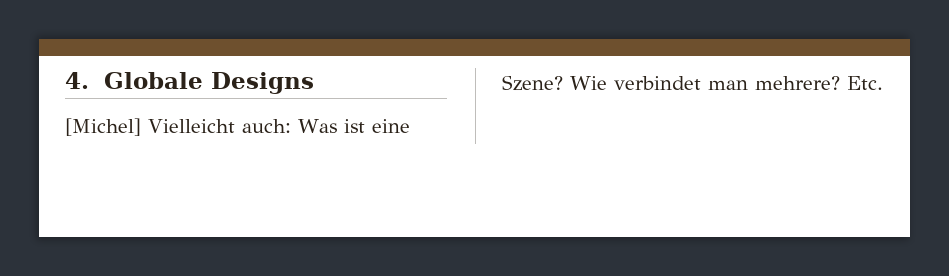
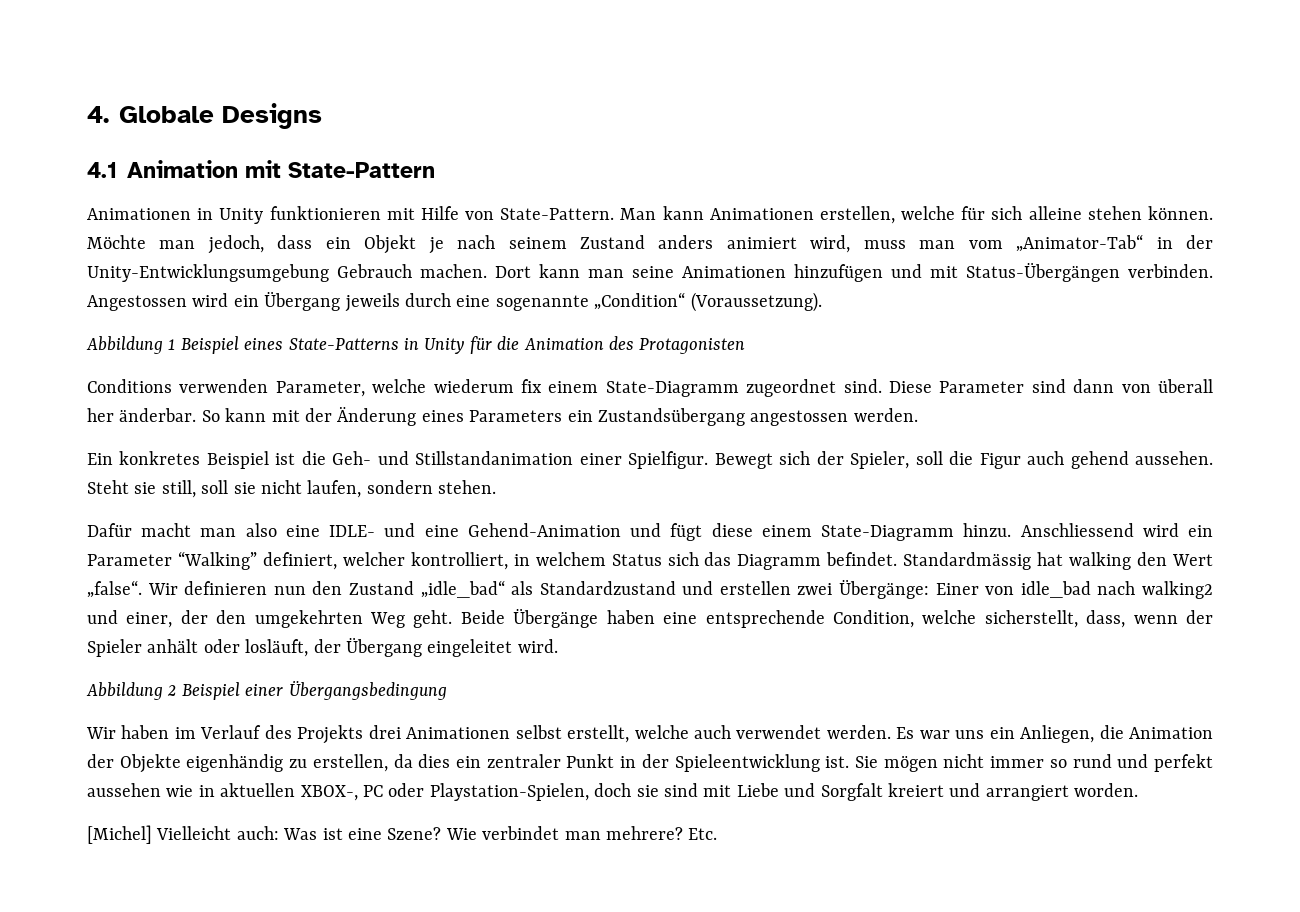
+ 4.1 Animation mit State-Pattern
+ Animationen in Unity funktionieren mit Hilfe von State-Pattern. Man kann Animationen erstellen, welche für sich alleine stehen können. Möchte man jedoch, dass ein Objekt je nach seinem Zustand anders animiert wird, muss man vom „Animator-Tab“ in der Unity-Entwicklungsumgebung Gebrauch machen. Dort kann man seine Animationen hinzufügen und mit Status-Übergängen verbinden. Angestossen wird ein Übergang jeweils durch eine sogenannte „Condition“ (Voraussetzung).
+ Abbildung 1 Beispiel eines State-Patterns in Unity für die Animation des Protagonisten
+ Conditions verwenden Parameter, welche wiederum fix einem State-Diagramm zugeordnet sind. Diese Parameter sind dann von überall her änderbar. So kann mit der Änderung eines Parameters ein Zustandsübergang angestossen werden.
+ Ein konkretes Beispiel ist die Geh- und Stillstandanimation einer Spielfigur. Bewegt sich der Spieler, soll die Figur auch gehend aussehen. Steht sie still, soll sie nicht laufen, sondern stehen.
+ Dafür macht man also eine IDLE- und eine Gehend-Animation und fügt diese einem State-Diagramm hinzu. Anschliessend wird ein Parameter “Walking” definiert, welcher kontrolliert, in welchem Status sich das Diagramm befindet. Standardmässig hat walking den Wert „false“. Wir definieren nun den Zustand „idle_bad“ als Standardzustand und erstellen zwei Übergänge: Einer von idle_bad nach walking2 und einer, der den umgekehrten Weg geht. Beide Übergänge haben eine entsprechende Condition, welche sicherstellt, dass, wenn der Spieler anhält oder losläuft, der Übergang eingeleitet wird.
+ Abbildung 2 Beispiel einer Übergangsbedingung
+ Wir haben im Verlauf des Projekts drei Animationen selbst erstellt, welche auch verwendet werden. Es war uns ein Anliegen, die Animation der Objekte eigenhändig zu erstellen, da dies ein zentraler Punkt in der Spieleentwicklung ist. Sie mögen nicht immer so rund und perfekt aussehen wie in aktuellen XBOX-, PC oder Playstation-Spielen, doch sie sind mit Liebe und Sorgfalt kreiert und arrangiert worden.

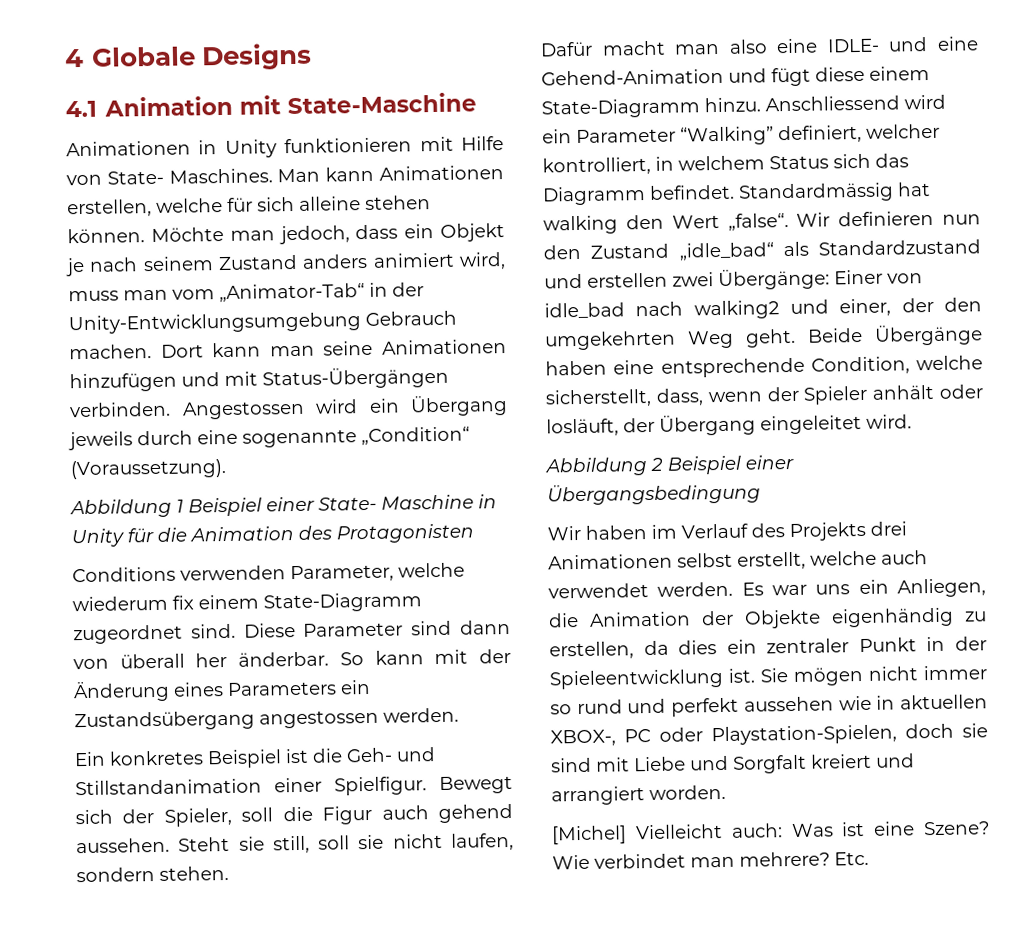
- 4. Globale Designs
+ 4 Globale Designs
- 4.1 Animation mit State-Pattern
+ 4.1 Animation mit State-Maschine
- Animationen in Unity funktionieren mit Hilfe von State-Pattern.
+ Animationen in Unity funktionieren mit Hilfe von State- Maschines.
- Abbildung 1 Beispiel eines State-Patterns in Unity für die Animation des Protagonisten
+ Abbildung 1 Beispiel einer State- Maschine in Unity für die Animation des Protagonisten

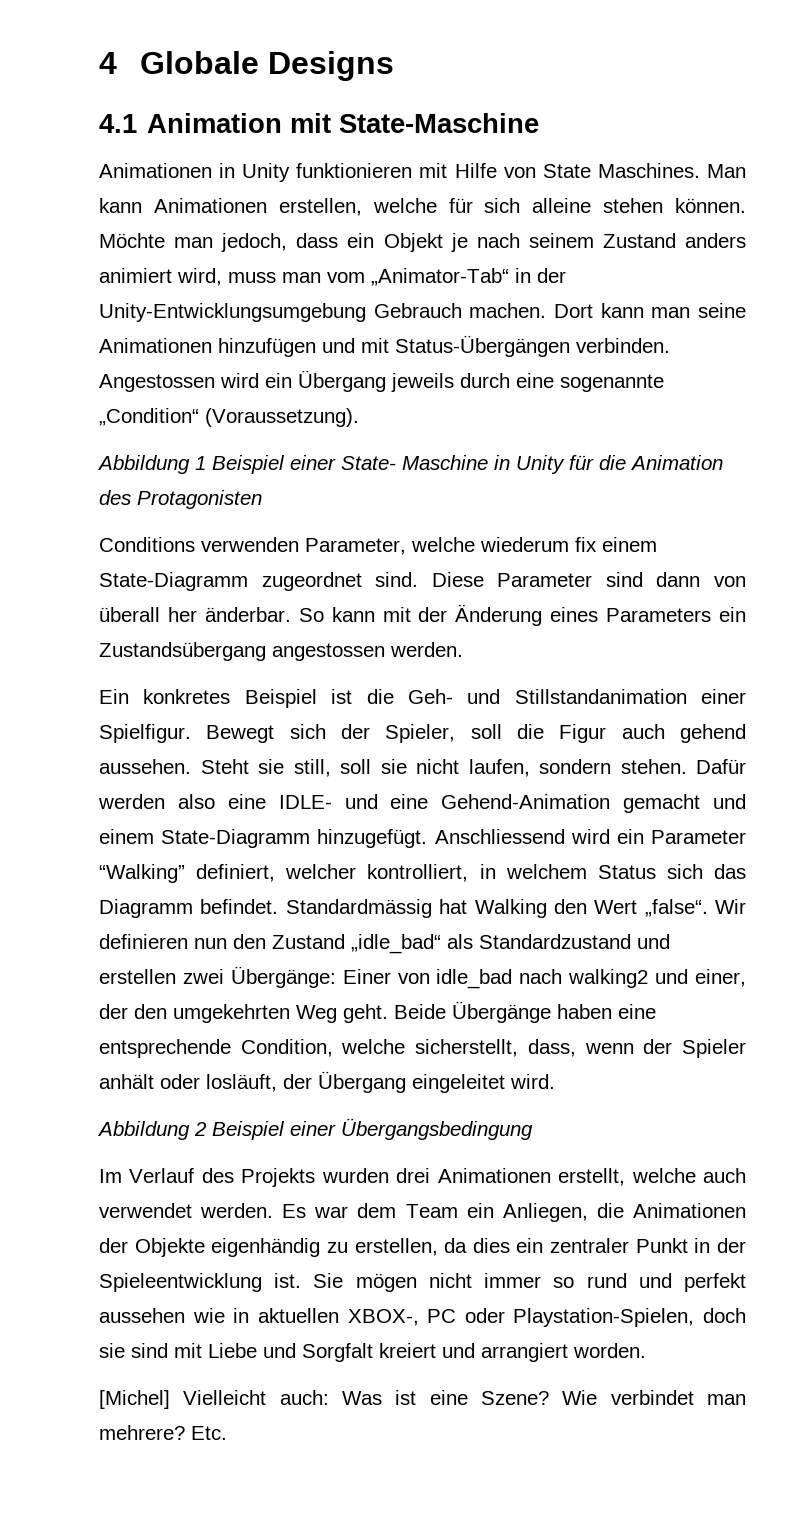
- Animationen in Unity funktionieren mit Hilfe von State- Maschines.
+ Animationen in Unity funktionieren mit Hilfe von State Maschines.
- Steht sie still, soll sie nicht laufen, sondern stehen.
- Dafür macht man also eine IDLE- und eine Gehend-Animation und fügt diese einem State-Diagramm hinzu.
+ Steht sie still, soll sie nicht laufen, sondern stehen. Dafür werden also eine IDLE- und eine Gehend-Animation gemacht und einem State-Diagramm hinzugefügt.
- Standardmässig hat walking den Wert „false“.
+ Standardmässig hat Walking den Wert „false“.
- Wir haben im Verlauf des Projekts drei Animationen selbst erstellt, welche auch verwendet werden.
+ Im Verlauf des Projekts wurden drei Animationen erstellt, welche auch verwendet werden.
- Es war uns ein Anliegen, die Animation der Objekte eigenhändig zu erstellen, da dies ein zentraler Punkt in der Spieleentwicklung ist.
+ Es war dem Team ein Anliegen, die Animationen der Objekte eigenhändig zu erstellen, da dies ein zentraler Punkt in der Spieleentwicklung ist.

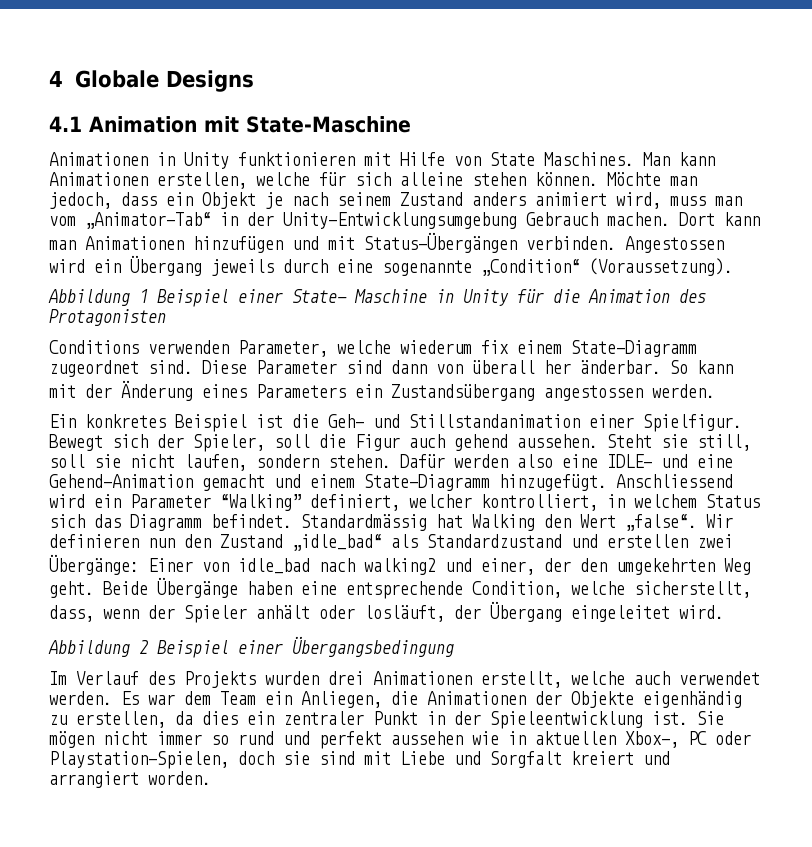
- Dort kann man seine Animationen hinzufügen und mit Status-Übergängen verbinden.
+ Dort kann man Animationen hinzufügen und mit Status-Übergängen verbinden.
- Sie mögen nicht immer so rund und perfekt aussehen wie in aktuellen XBOX-, PC oder Playstation-Spielen, doch sie sind mit Liebe und Sorgfalt kreiert und arrangiert worden.
+ Sie mögen nicht immer so rund und perfekt aussehen wie in aktuellen Xbox-, PC oder Playstation-Spielen, doch sie sind mit Liebe und Sorgfalt kreiert und arrangiert worden.
- [Michel] Vielleicht auch: Was ist eine Szene? Wie verbindet man mehrere? Etc.

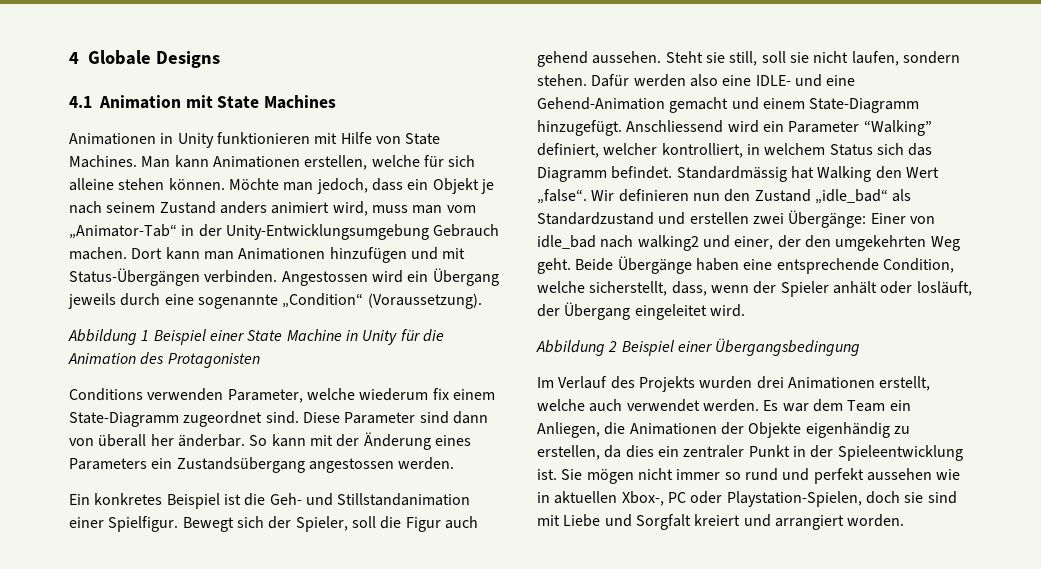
- 4.1 Animation mit State-Maschine
+ 4.1 Animation mit State Machines
- Animationen in Unity funktionieren mit Hilfe von State Maschines.
+ Animationen in Unity funktionieren mit Hilfe von State Machines.
- Abbildung 1 Beispiel einer State- Maschine in Unity für die Animation des Protagonisten
+ Abbildung 1 Beispiel einer State Machine in Unity für die Animation des Protagonisten

